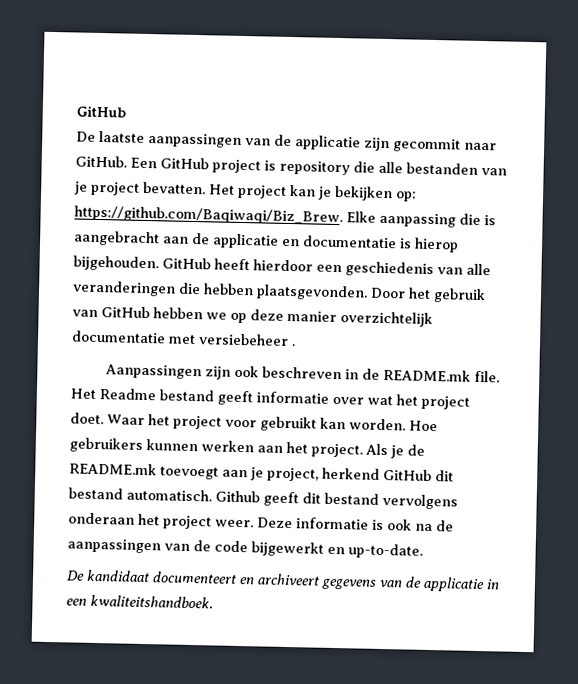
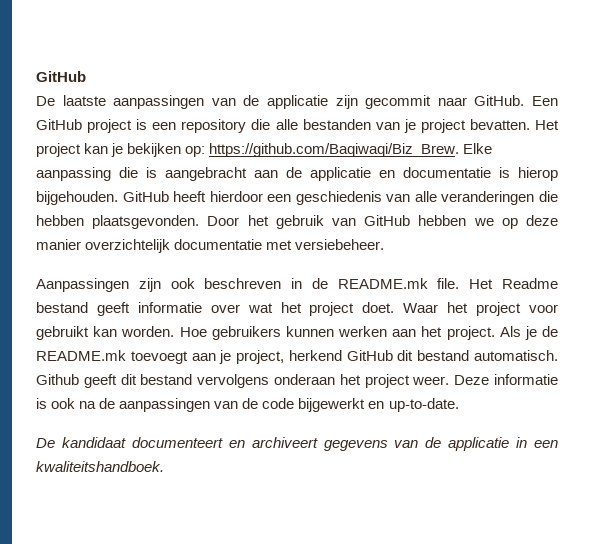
- Een GitHub project is repository die alle bestanden van je project bevatten.
+ Een GitHub project is een repository die alle bestanden van je project bevatten.
- Door het gebruik van GitHub hebben we op deze manier overzichtelijk documentatie met versiebeheer .
+ Door het gebruik van GitHub hebben we op deze manier overzichtelijk documentatie met versiebeheer.

